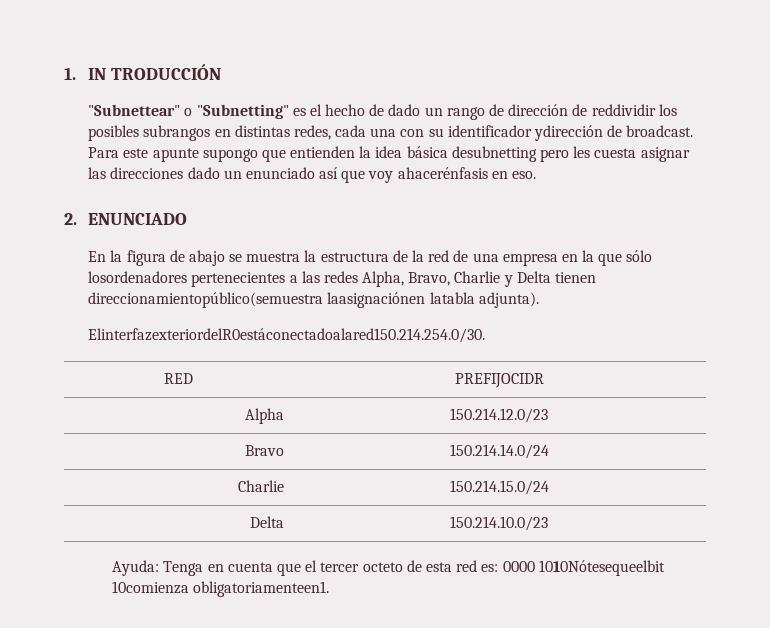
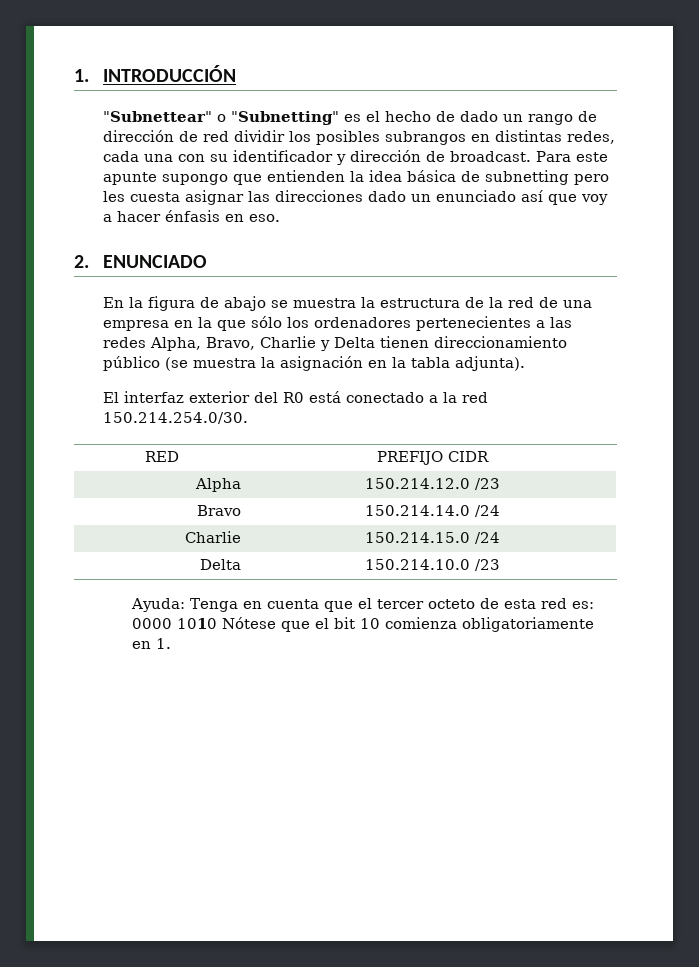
- 1. IN TRODUCCIÓN
+ 1. INTRODUCCIÓN
- "Subnettear" o "Subnetting" es el hecho de dado un rango de dirección de reddividir los posibles subrangos en distintas redes, cada una con su identificador ydirección de broadcast.
+ "Subnettear" o "Subnetting" es el hecho de dado un rango de dirección de red dividir los posibles subrangos en distintas redes, cada una con su identificador y dirección de broadcast.
- Para este apunte supongo que entienden la idea básica desubnetting pero les cuesta asignar las direcciones dado un enunciado así que voy ahacerénfasis en eso.
+ Para este apunte supongo que entienden la idea básica de subnetting pero les cuesta asignar las direcciones dado un enunciado así que voy a hacer énfasis en eso.
- En la figura de abajo se muestra la estructura de la red de una empresa en la que sólo losordenadores pertenecientes a las redes Alpha, Bravo, Charlie y Delta tienen direccionamientopúblico(semuestra laasignaciónen latabla adjunta).
- ElinterfazexteriordelR0estáconectadoalared150.214.254.0/30.
+ En la figura de abajo se muestra la estructura de la red de una empresa en la que sólo los ordenadores pertenecientes a las redes Alpha, Bravo, Charlie y Delta tienen direccionamiento público (se muestra la asignación en la tabla adjunta).
+ El interfaz exterior del R0 está conectado a la red 150.214.254.0/30.
- RED | PREFIJOCIDR
+ RED | PREFIJO CIDR
- Alpha | 150.214.12.0/23
+ Alpha | 150.214.12.0 /23
- Bravo | 150.214.14.0/24
+ Bravo | 150.214.14.0 /24
- Charlie | 150.214.15.0/24
+ Charlie | 150.214.15.0 /24
- Delta | 150.214.10.0/23
+ Delta | 150.214.10.0 /23
- Ayuda: Tenga en cuenta que el tercer octeto de esta red es: 0000 1010Nótesequeelbit 10comienza obligatoriamenteen1.
+ Ayuda: Tenga en cuenta que el tercer octeto de esta red es: 0000 1010 Nótese que el bit 10 comienza obligatoriamente en 1.

